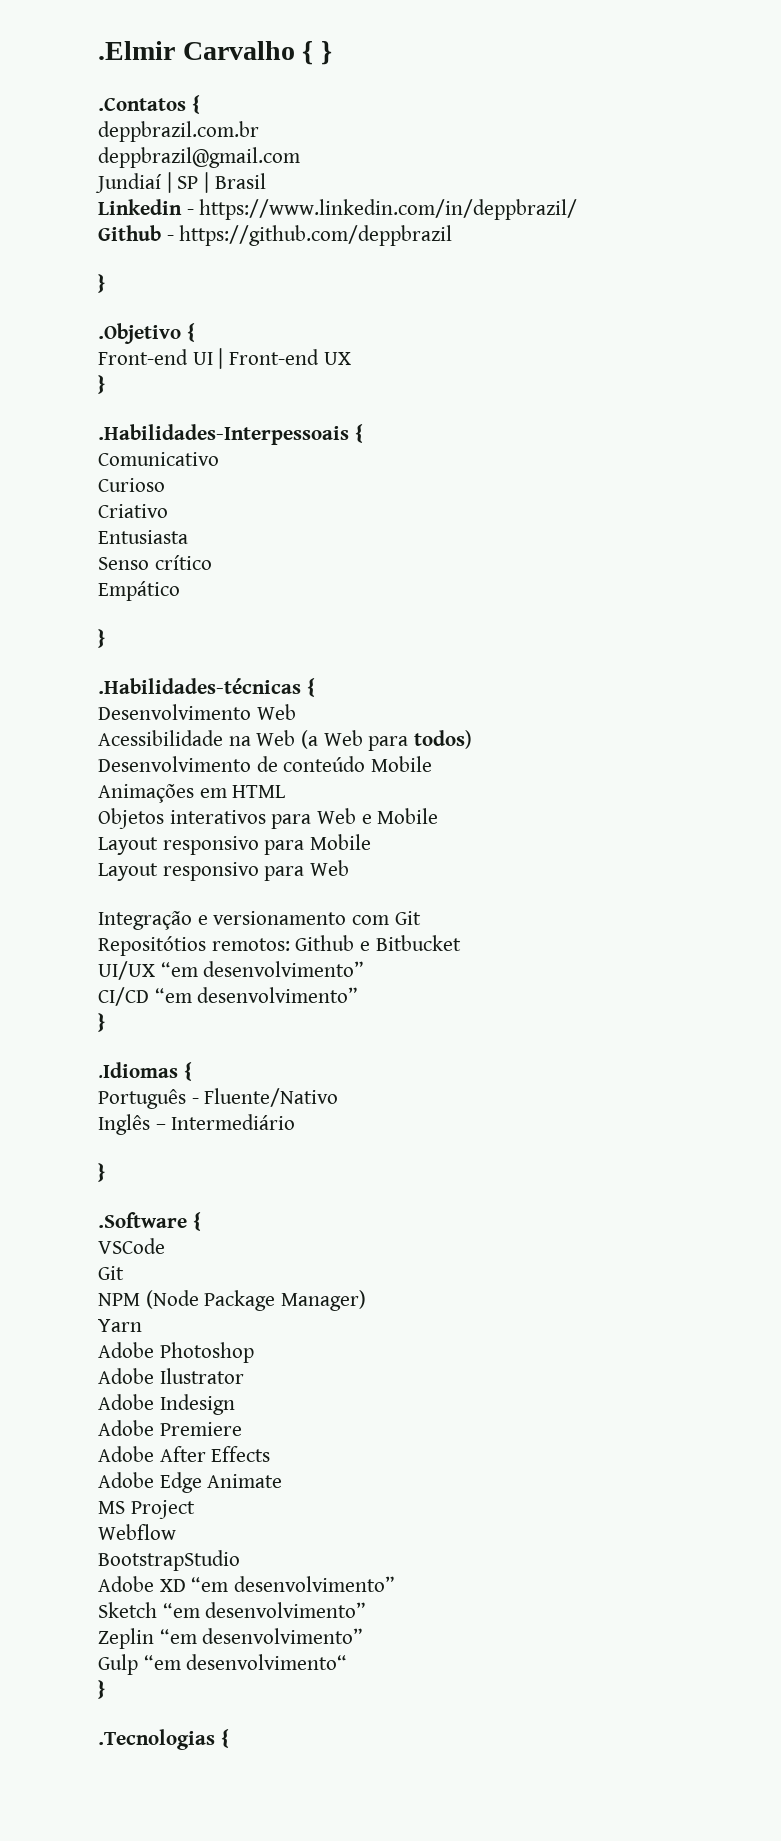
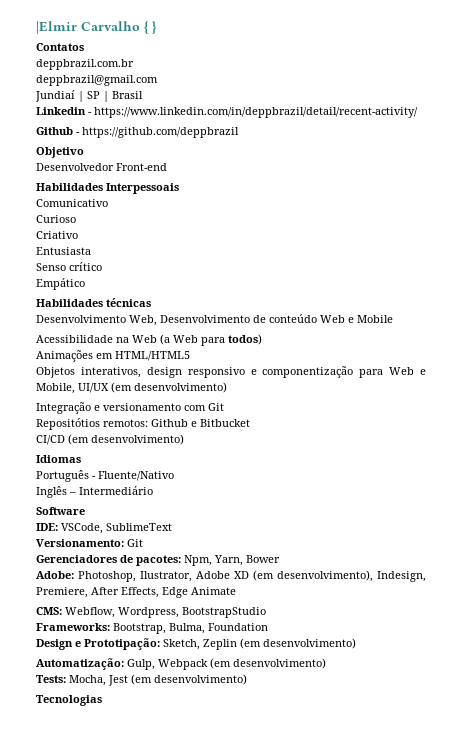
- .Elmir Carvalho { }
+ |Elmir Carvalho { }
- .Contatos {
+ Contatos
- Linkedin - https://www.linkedin.com/in/deppbrazil/
+ Linkedin - https://www.linkedin.com/in/deppbrazil/detail/recent-activity/
  Github - https://github.com/deppbrazil
- }
- .Objetivo {
- Front-end UI | Front-end UX
- }
- .Habilidades-Interpessoais {
+ Objetivo
+ Desenvolvedor Front-end
+ Habilidades Interpessoais
  Empático
- }
- .Habilidades-técnicas {
- Desenvolvimento Web
+ Habilidades técnicas
+ Desenvolvimento Web, Desenvolvimento de conteúdo Web e Mobile
- Desenvolvimento de conteúdo Mobile
- Animações em HTML
+ Animações em HTML/HTML5
- Objetos interativos para Web e Mobile
- Layout responsivo para Mobile
- Layout responsivo para Web
+ Objetos interativos, design responsivo e componentização para Web e Mobile, UI/UX (em desenvolvimento)
- UI/UX “em desenvolvimento”
- CI/CD “em desenvolvimento”
- }
- .Idiomas {
+ CI/CD (em desenvolvimento)
+ Idiomas
  Inglês – Intermediário
- }
- .Software {
- VSCode
- Git
- NPM (Node Package Manager)
- Yarn
- Adobe Photoshop
- Adobe Ilustrator
- Adobe Indesign
- Adobe Premiere
- Adobe After Effects
- Adobe Edge Animate
- MS Project
- Webflow
- BootstrapStudio
- Adobe XD “em desenvolvimento”
- Sketch “em desenvolvimento”
- Zeplin “em desenvolvimento”
- Gulp “em desenvolvimento“
- }
- .Tecnologias {
+ Software
+ IDE: VSCode, SublimeText
+ Versionamento: Git
+ Gerenciadores de pacotes: Npm, Yarn, Bower
+ Adobe: Photoshop, Ilustrator, Adobe XD (em desenvolvimento), Indesign, Premiere, After Effects, Edge Animate
+ CMS: Webflow, Wordpress, BootstrapStudio
+ Frameworks: Bootstrap, Bulma, Foundation
+ Design e Prototipação: Sketch, Zeplin (em desenvolvimento)
+ Automatização: Gulp, Webpack (em desenvolvimento)
+ Tests: Mocha, Jest (em desenvolvimento)
+ Tecnologias

